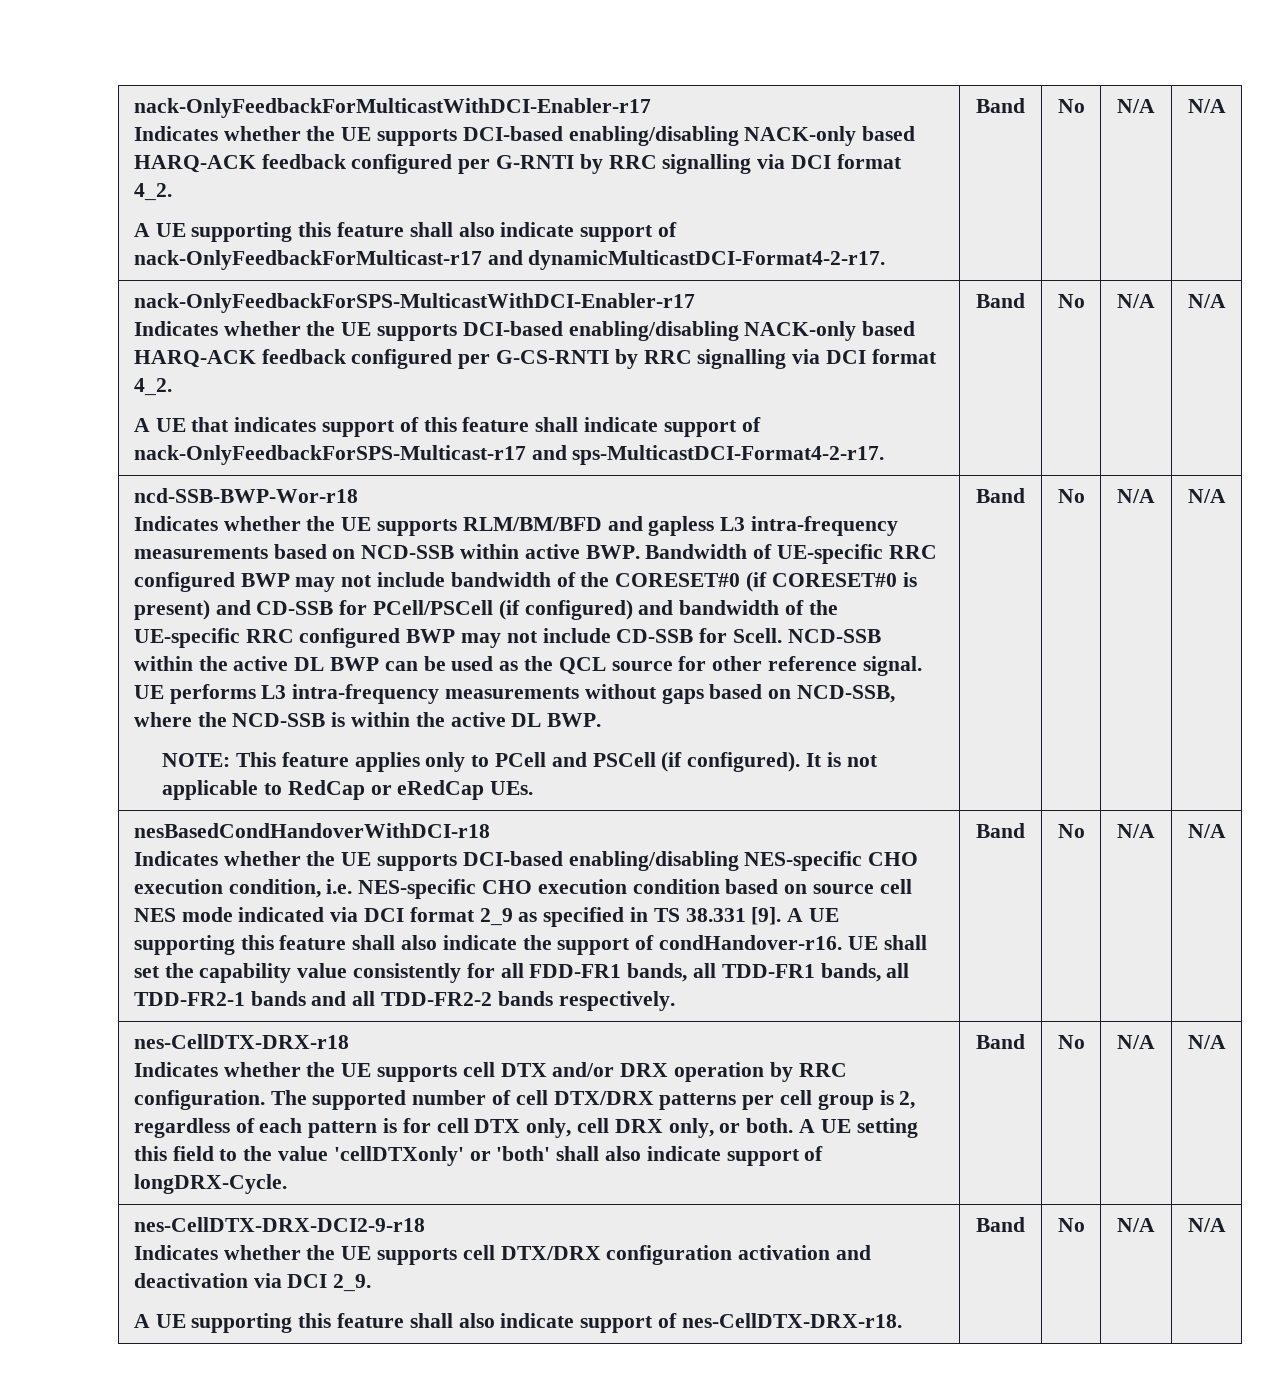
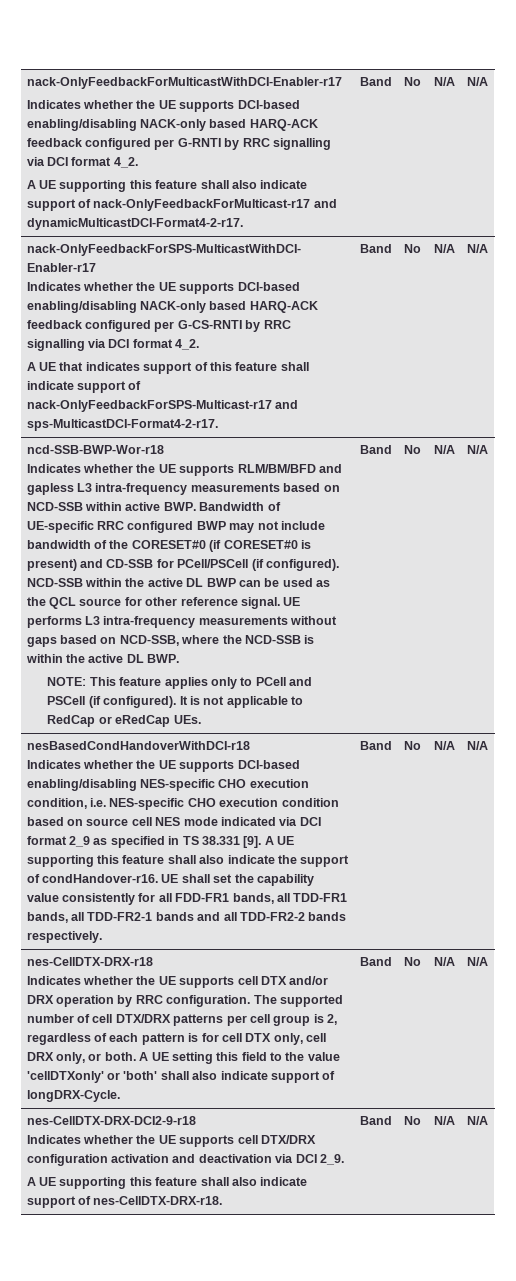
- Indicates whether the UE supports RLM/BM/BFD and gapless L3 intra-frequency measurements based on NCD-SSB within active BWP. Bandwidth of UE-specific RRC configured BWP may not include bandwidth of the CORESET#0 (if CORESET#0 is present) and CD-SSB for PCell/PSCell (if configured) and bandwidth of the UE-specific RRC configured BWP may not include CD-SSB for Scell.
+ Indicates whether the UE supports RLM/BM/BFD and gapless L3 intra-frequency measurements based on NCD-SSB within active BWP. Bandwidth of UE-specific RRC configured BWP may not include bandwidth of the CORESET#0 (if CORESET#0 is present) and CD-SSB for PCell/PSCell (if configured).

